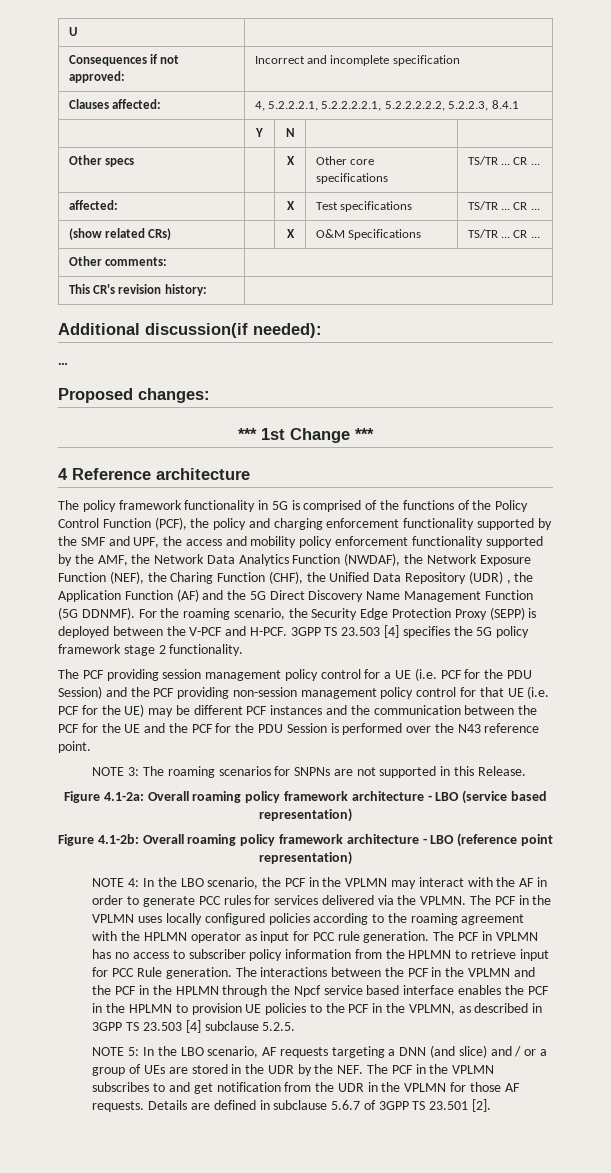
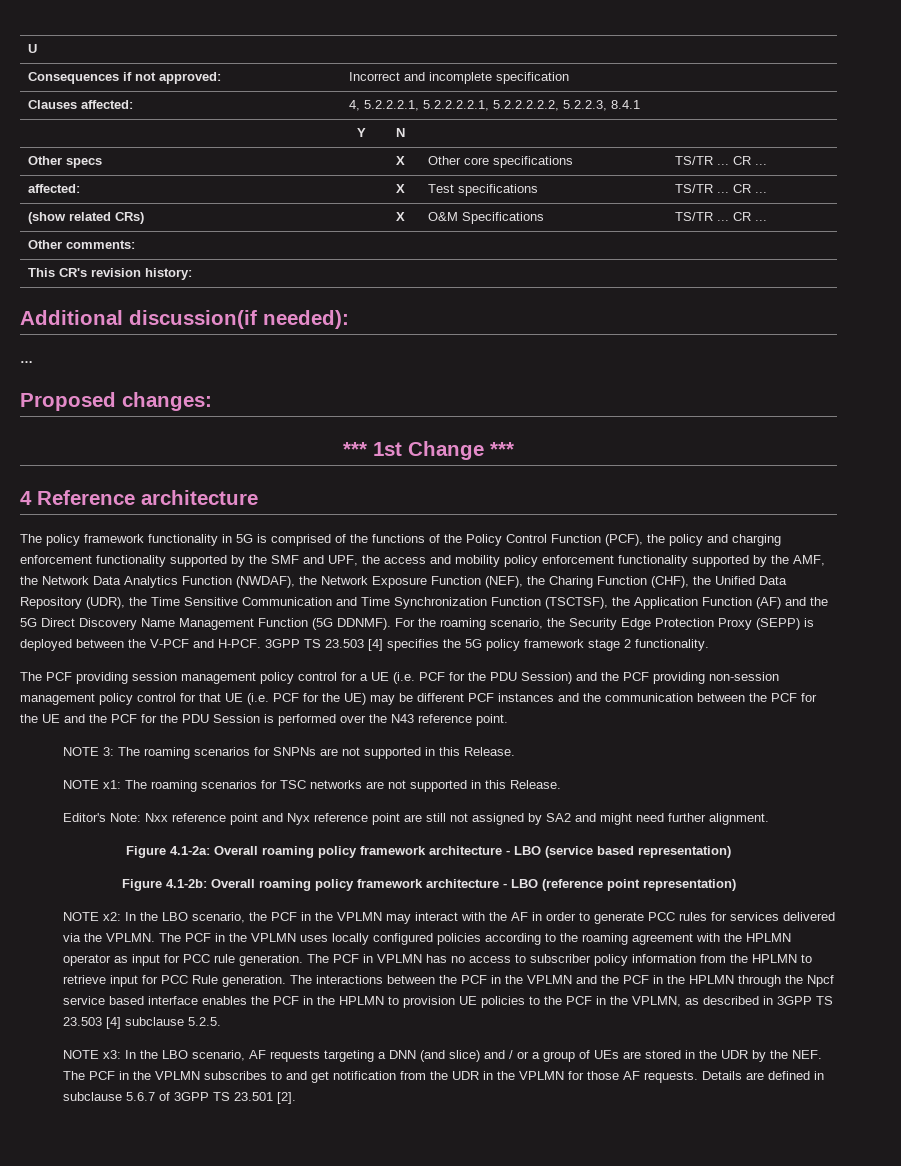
- The policy framework functionality in 5G is comprised of the functions of the Policy Control Function (PCF), the policy and charging enforcement functionality supported by the SMF and UPF, the access and mobility policy enforcement functionality supported by the AMF, the Network Data Analytics Function (NWDAF), the Network Exposure Function (NEF), the Charing Function (CHF), the Unified Data Repository (UDR) , the Application Function (AF) and the 5G Direct Discovery Name Management Function (5G DDNMF).
+ The policy framework functionality in 5G is comprised of the functions of the Policy Control Function (PCF), the policy and charging enforcement functionality supported by the SMF and UPF, the access and mobility policy enforcement functionality supported by the AMF, the Network Data Analytics Function (NWDAF), the Network Exposure Function (NEF), the Charing Function (CHF), the Unified Data Repository (UDR), the Time Sensitive Communication and Time Synchronization Function (TSCTSF), the Application Function (AF) and the 5G Direct Discovery Name Management Function (5G DDNMF).
+ NOTE x1: The roaming scenarios for TSC networks are not supported in this Release.
+ Editor's Note: Nxx reference point and Nyx reference point are still not assigned by SA2 and might need further alignment.
- NOTE 4: In the LBO scenario, the PCF in the VPLMN may interact with the AF in order to generate PCC rules for services delivered via the VPLMN.
+ NOTE x2: In the LBO scenario, the PCF in the VPLMN may interact with the AF in order to generate PCC rules for services delivered via the VPLMN.
- NOTE 5: In the LBO scenario, AF requests targeting a DNN (and slice) and / or a group of UEs are stored in the UDR by the NEF. The PCF in the VPLMN subscribes to and get notification from the UDR in the VPLMN for those AF requests.
+ NOTE x3: In the LBO scenario, AF requests targeting a DNN (and slice) and / or a group of UEs are stored in the UDR by the NEF. The PCF in the VPLMN subscribes to and get notification from the UDR in the VPLMN for those AF requests.

